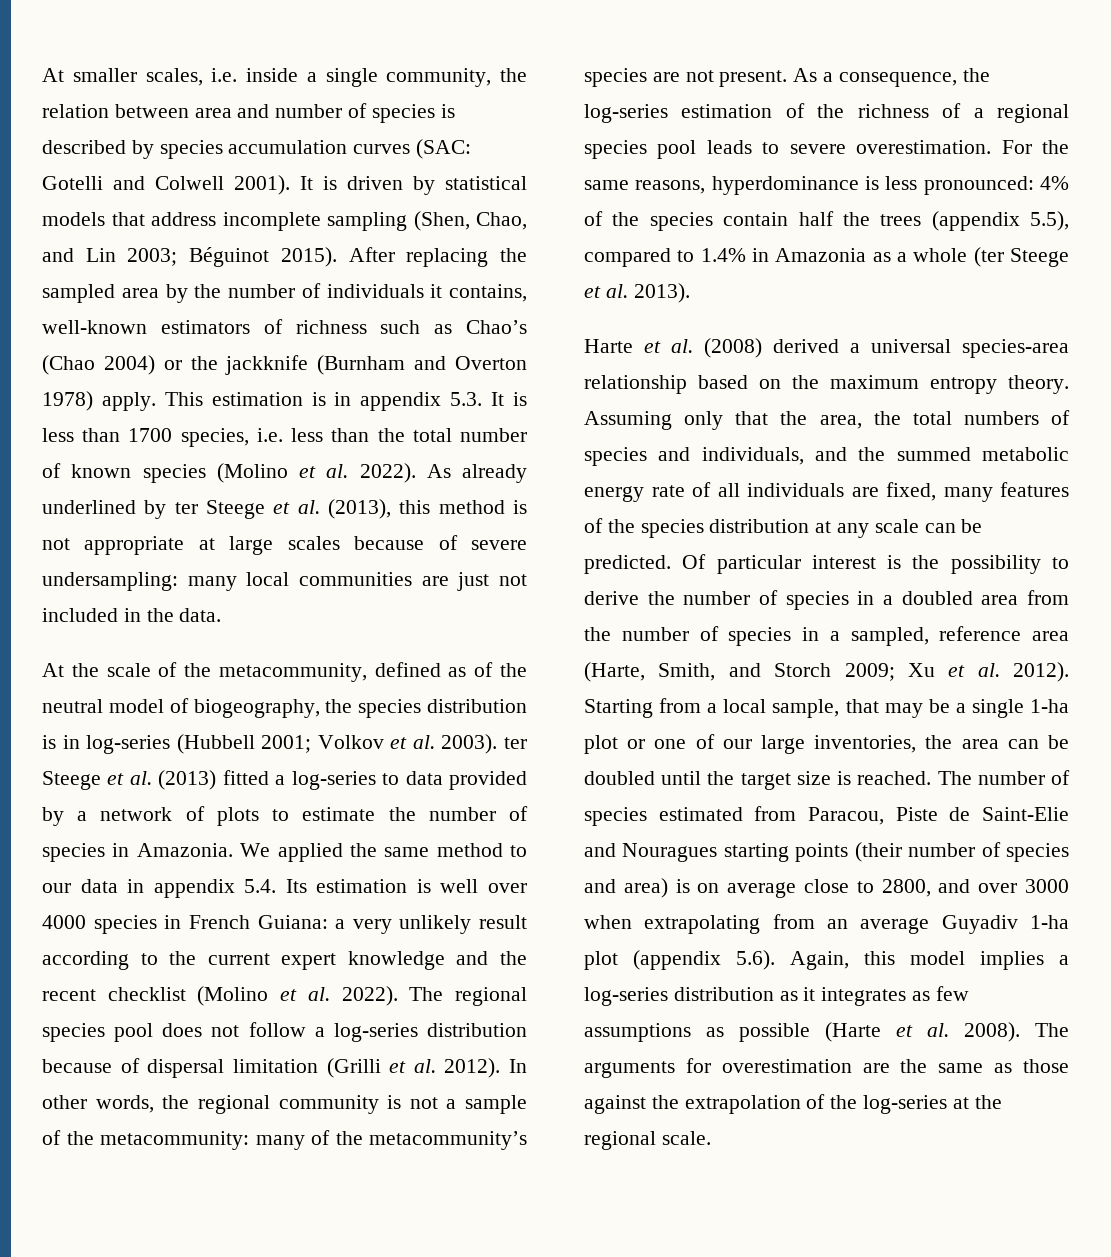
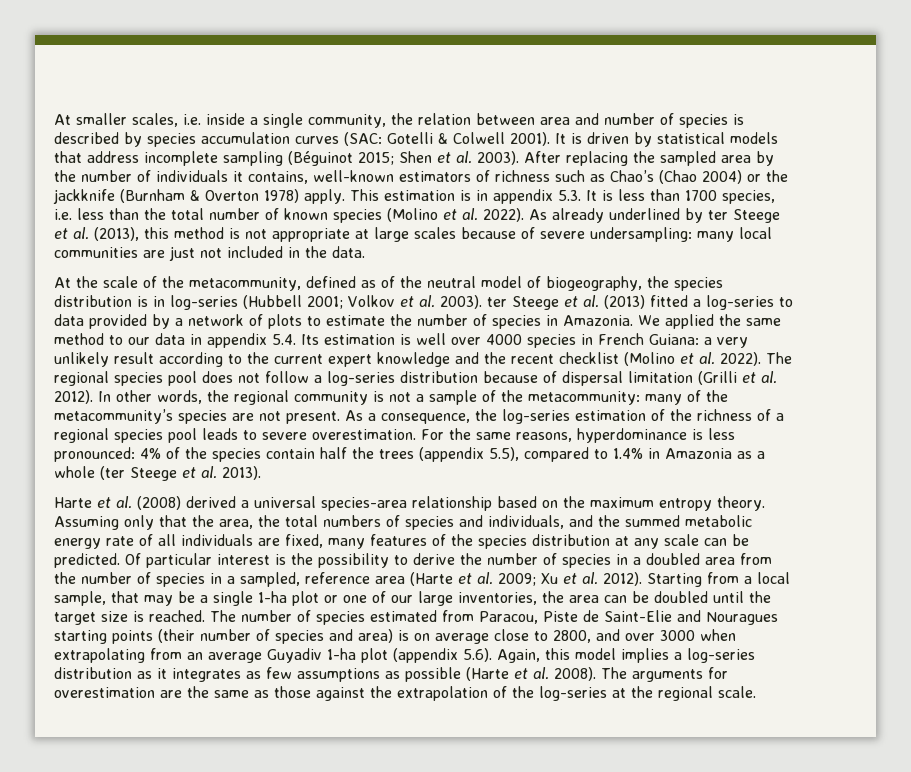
- At smaller scales, i.e. inside a single community, the relation between area and number of species is described by species accumulation curves (SAC: Gotelli and Colwell 2001).
+ At smaller scales, i.e. inside a single community, the relation between area and number of species is described by species accumulation curves (SAC: Gotelli & Colwell 2001).
- It is driven by statistical models that address incomplete sampling (Shen, Chao, and Lin 2003; Béguinot 2015).
+ It is driven by statistical models that address incomplete sampling (Béguinot 2015; Shen et al. 2003).
- After replacing the sampled area by the number of individuals it contains, well-known estimators of richness such as Chao’s (Chao 2004) or the jackknife (Burnham and Overton 1978) apply.
+ After replacing the sampled area by the number of individuals it contains, well-known estimators of richness such as Chao’s (Chao 2004) or the jackknife (Burnham & Overton 1978) apply.
- Of particular interest is the possibility to derive the number of species in a doubled area from the number of species in a sampled, reference area (Harte, Smith, and Storch 2009; Xu et al. 2012).
+ Of particular interest is the possibility to derive the number of species in a doubled area from the number of species in a sampled, reference area (Harte et al. 2009; Xu et al. 2012).

